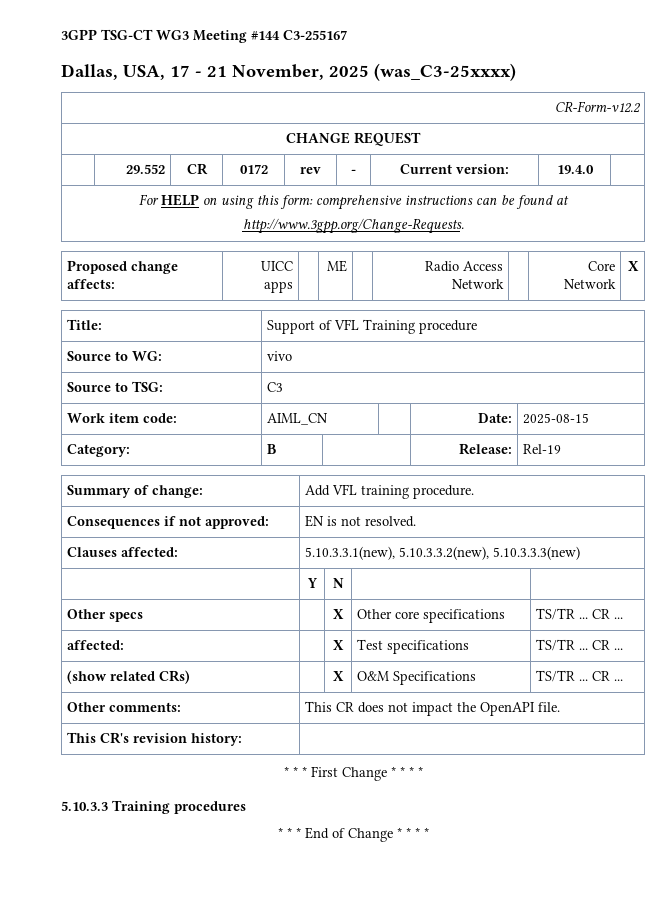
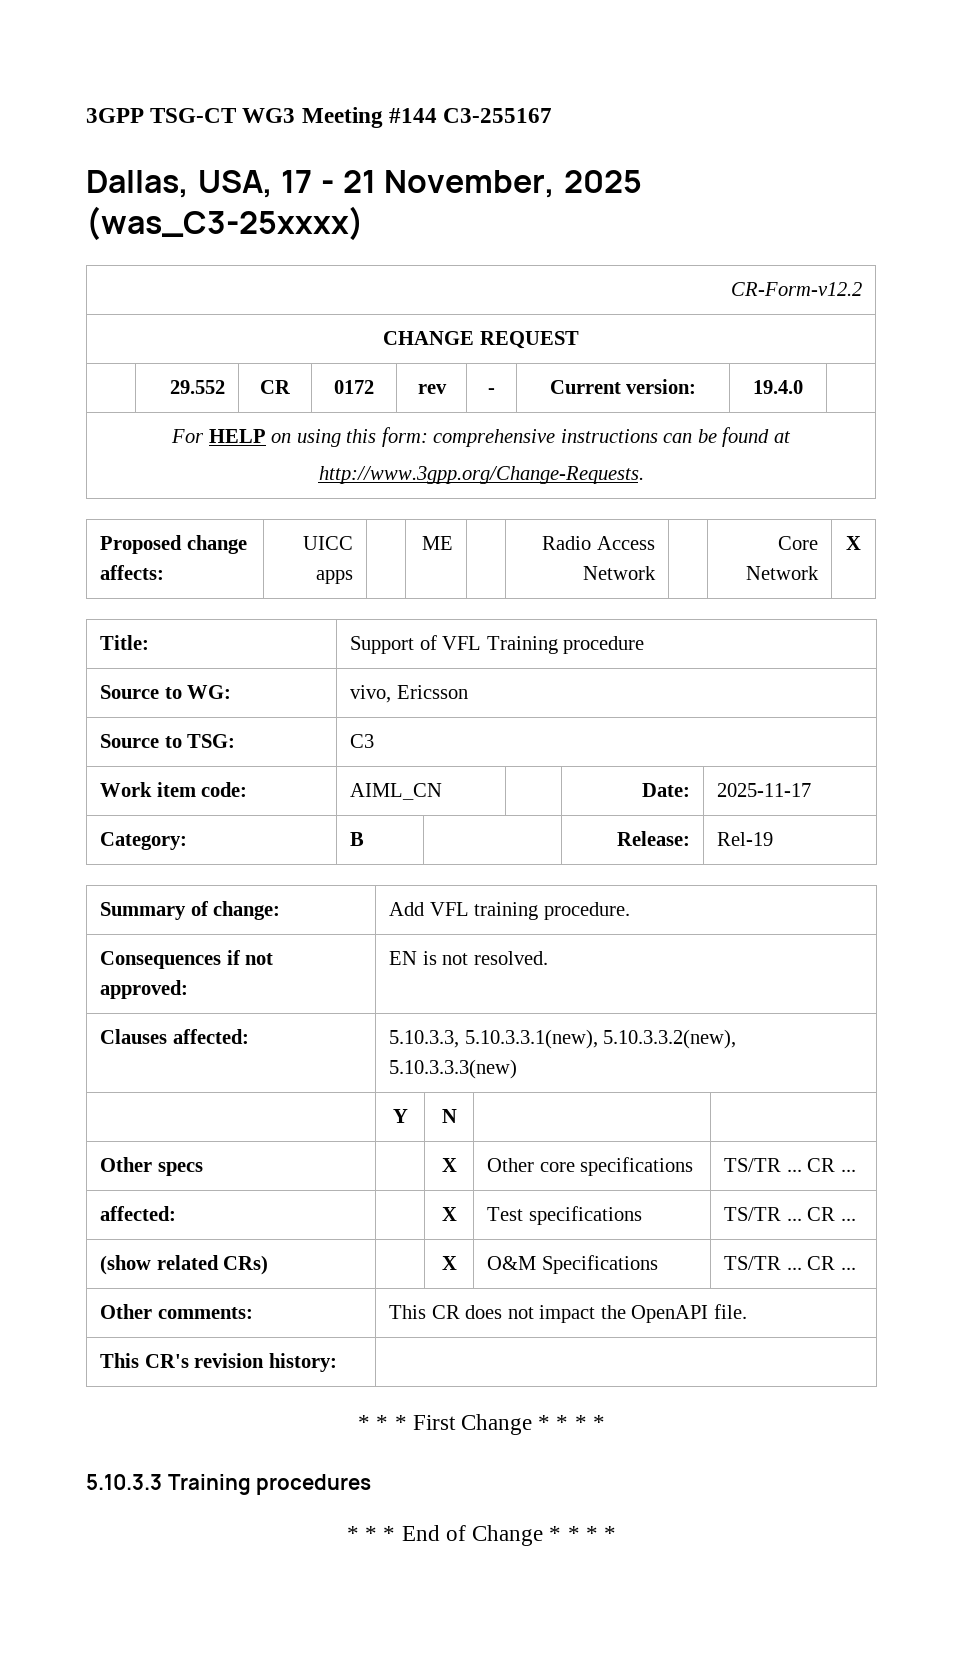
- Source to WG: | vivo
+ Source to WG: | vivo, Ericsson
- Work item code: | AIML_CN | | Date: | 2025-08-15
+ Work item code: | AIML_CN | | Date: | 2025-11-17
- Clauses affected: | 5.10.3.3.1(new), 5.10.3.3.2(new), 5.10.3.3.3(new)
+ Clauses affected: | 5.10.3.3, 5.10.3.3.1(new), 5.10.3.3.2(new), 5.10.3.3.3(new)

